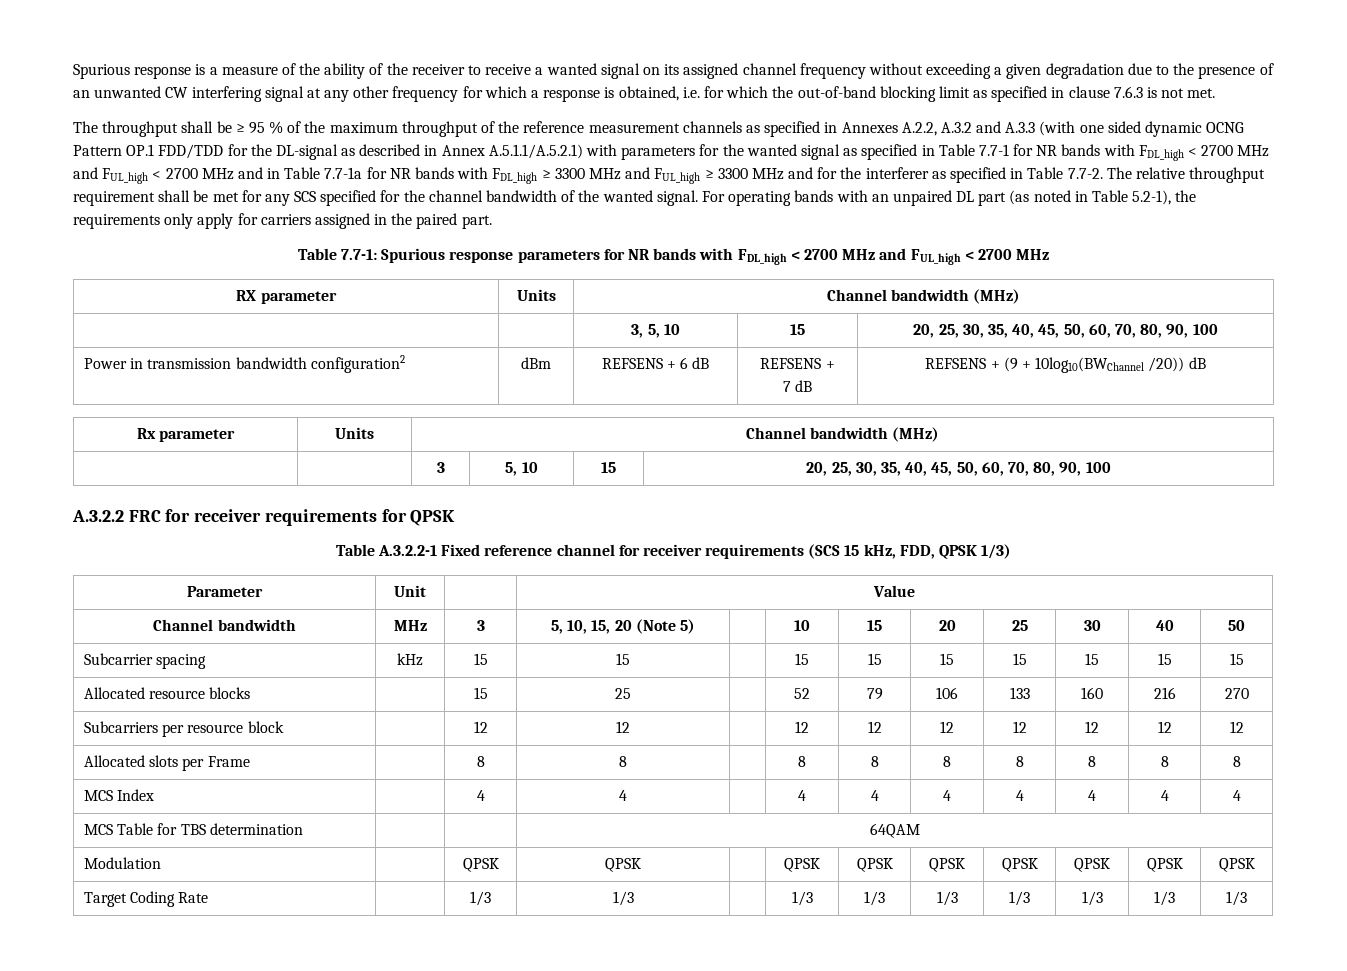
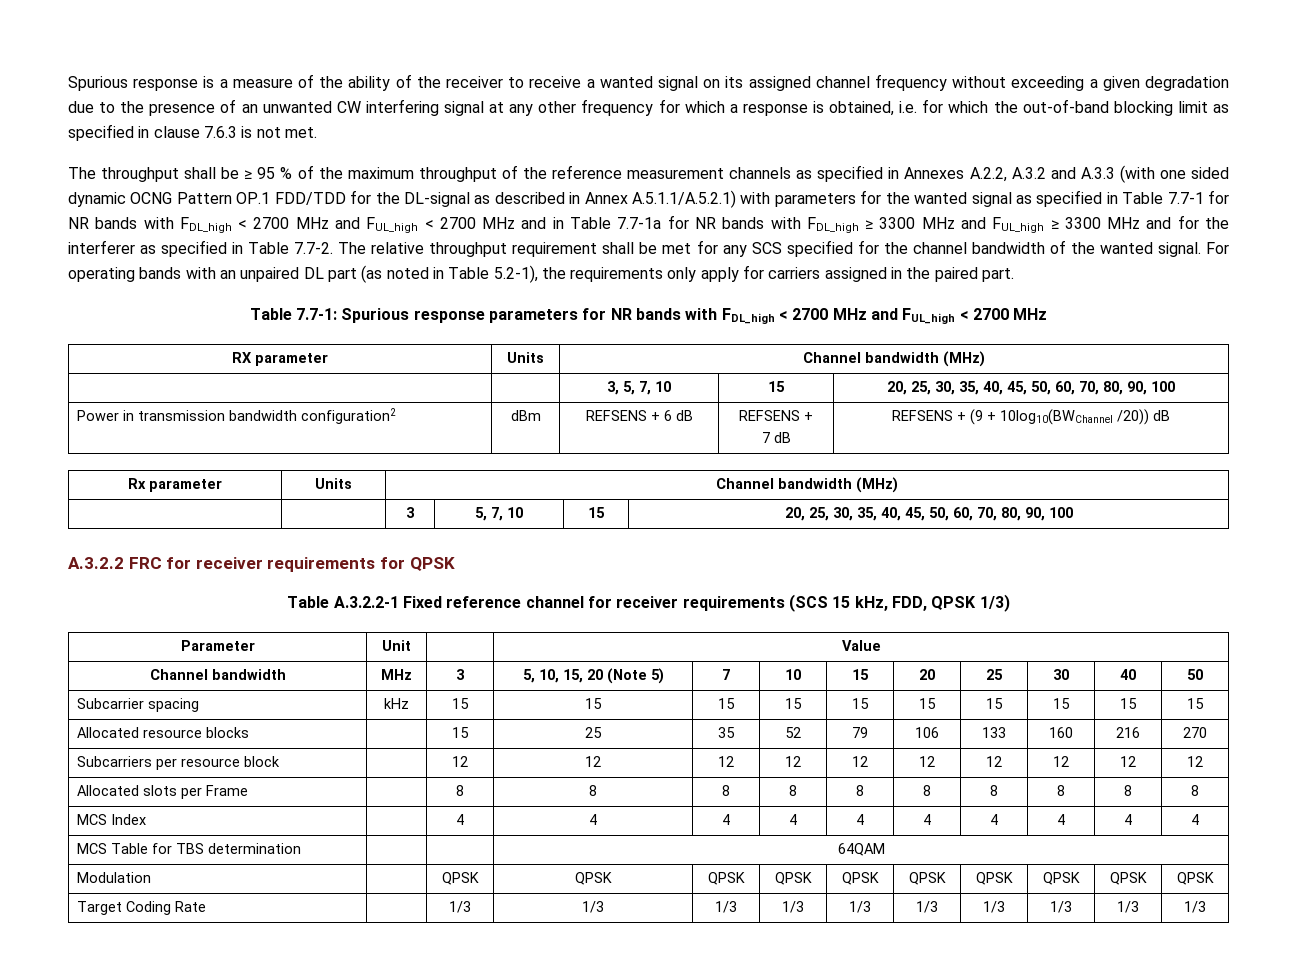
- | | 3, 5, 10 | 15 | 20, 25, 30, 35, 40, 45, 50, 60, 70, 80, 90, 100
+ | | 3, 5, 7, 10 | 15 | 20, 25, 30, 35, 40, 45, 50, 60, 70, 80, 90, 100
- | | 3 | 5, 10 | 15 | 20, 25, 30, 35, 40, 45, 50, 60, 70, 80, 90, 100
+ | | 3 | 5, 7, 10 | 15 | 20, 25, 30, 35, 40, 45, 50, 60, 70, 80, 90, 100
- Channel bandwidth | MHz | 3 | 5, 10, 15, 20 (Note 5) | | 10 | 15 | 20 | 25 | 30 | 40 | 50
+ Channel bandwidth | MHz | 3 | 5, 10, 15, 20 (Note 5) | 7 | 10 | 15 | 20 | 25 | 30 | 40 | 50
- Subcarrier spacing | kHz | 15 | 15 | | 15 | 15 | 15 | 15 | 15 | 15 | 15
+ Subcarrier spacing | kHz | 15 | 15 | 15 | 15 | 15 | 15 | 15 | 15 | 15 | 15
- Allocated resource blocks | | 15 | 25 | | 52 | 79 | 106 | 133 | 160 | 216 | 270
+ Allocated resource blocks | | 15 | 25 | 35 | 52 | 79 | 106 | 133 | 160 | 216 | 270
- Subcarriers per resource block | | 12 | 12 | | 12 | 12 | 12 | 12 | 12 | 12 | 12
+ Subcarriers per resource block | | 12 | 12 | 12 | 12 | 12 | 12 | 12 | 12 | 12 | 12
- Allocated slots per Frame | | 8 | 8 | | 8 | 8 | 8 | 8 | 8 | 8 | 8
+ Allocated slots per Frame | | 8 | 8 | 8 | 8 | 8 | 8 | 8 | 8 | 8 | 8
- MCS Index | | 4 | 4 | | 4 | 4 | 4 | 4 | 4 | 4 | 4
+ MCS Index | | 4 | 4 | 4 | 4 | 4 | 4 | 4 | 4 | 4 | 4
- Modulation | | QPSK | QPSK | | QPSK | QPSK | QPSK | QPSK | QPSK | QPSK | QPSK
+ Modulation | | QPSK | QPSK | QPSK | QPSK | QPSK | QPSK | QPSK | QPSK | QPSK | QPSK
- Target Coding Rate | | 1/3 | 1/3 | | 1/3 | 1/3 | 1/3 | 1/3 | 1/3 | 1/3 | 1/3
+ Target Coding Rate | | 1/3 | 1/3 | 1/3 | 1/3 | 1/3 | 1/3 | 1/3 | 1/3 | 1/3 | 1/3

